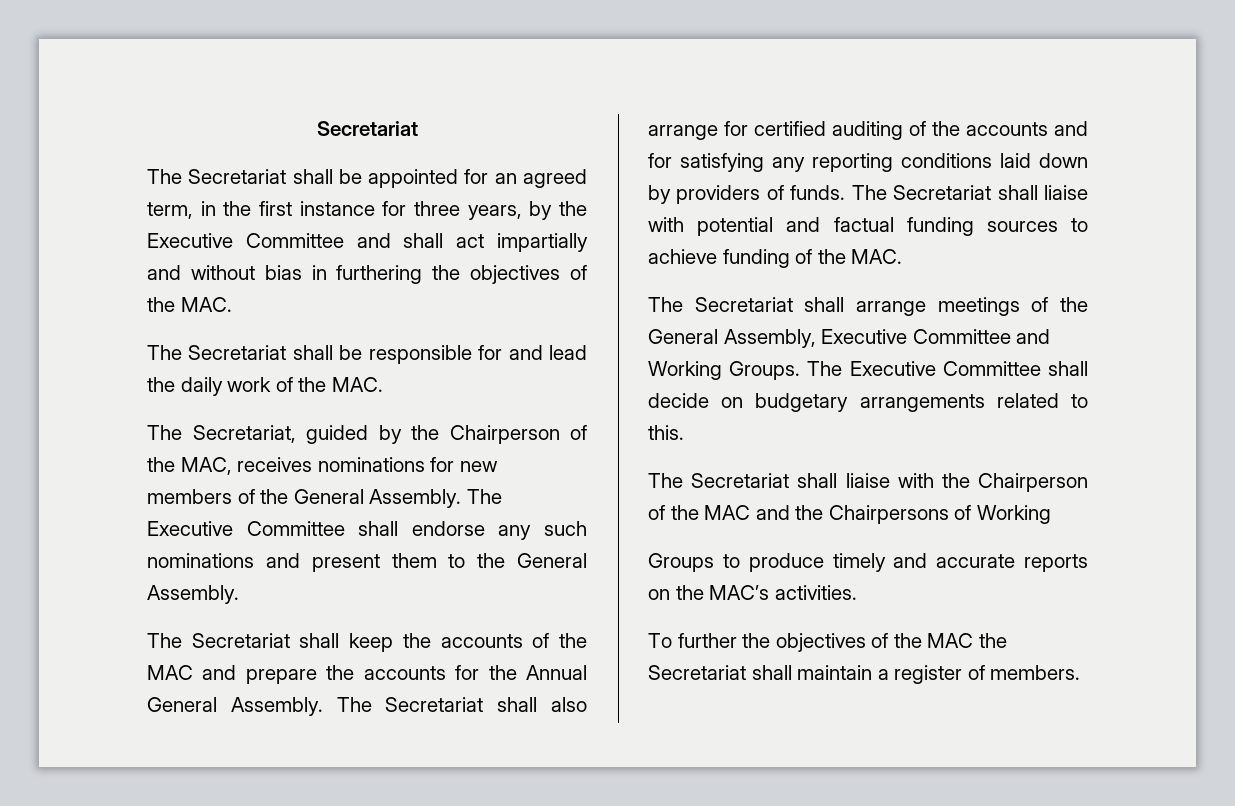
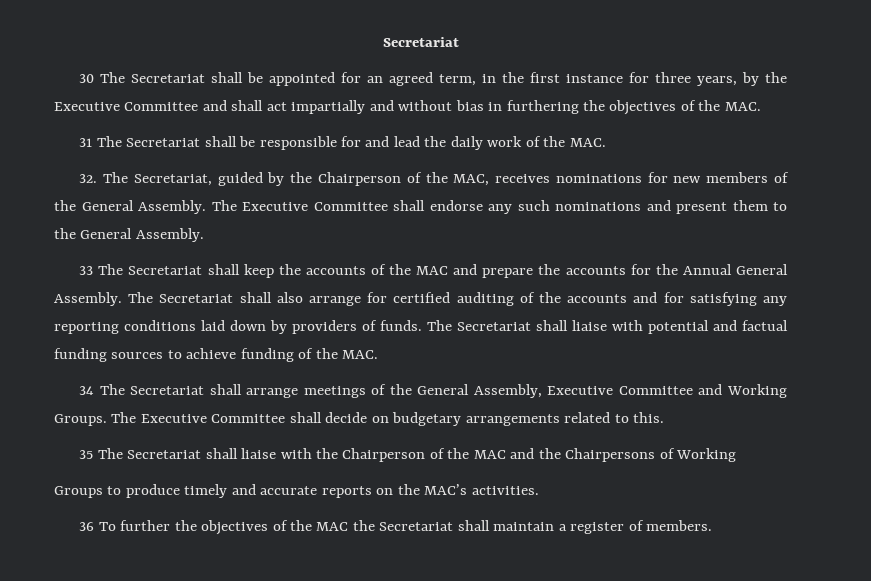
- The Secretariat shall be appointed for an agreed term, in the first instance for three years, by the Executive Committee and shall act impartially and without bias in furthering the objectives of the MAC.
+ 30 The Secretariat shall be appointed for an agreed term, in the first instance for three years, by the Executive Committee and shall act impartially and without bias in furthering the objectives of the MAC.
- The Secretariat shall be responsible for and lead the daily work of the MAC.
+ 31 The Secretariat shall be responsible for and lead the daily work of the MAC.
- The Secretariat, guided by the Chairperson of the MAC, receives nominations for new members of the General Assembly.
+ 32. The Secretariat, guided by the Chairperson of the MAC, receives nominations for new members of the General Assembly.
- The Secretariat shall keep the accounts of the MAC and prepare the accounts for the Annual General Assembly.
+ 33 The Secretariat shall keep the accounts of the MAC and prepare the accounts for the Annual General Assembly.
- The Secretariat shall arrange meetings of the General Assembly, Executive Committee and Working Groups.
+ 34 The Secretariat shall arrange meetings of the General Assembly, Executive Committee and Working Groups.
- The Secretariat shall liaise with the Chairperson of the MAC and the Chairpersons of Working
+ 35 The Secretariat shall liaise with the Chairperson of the MAC and the Chairpersons of Working
- To further the objectives of the MAC the Secretariat shall maintain a register of members.
+ 36 To further the objectives of the MAC the Secretariat shall maintain a register of members.

